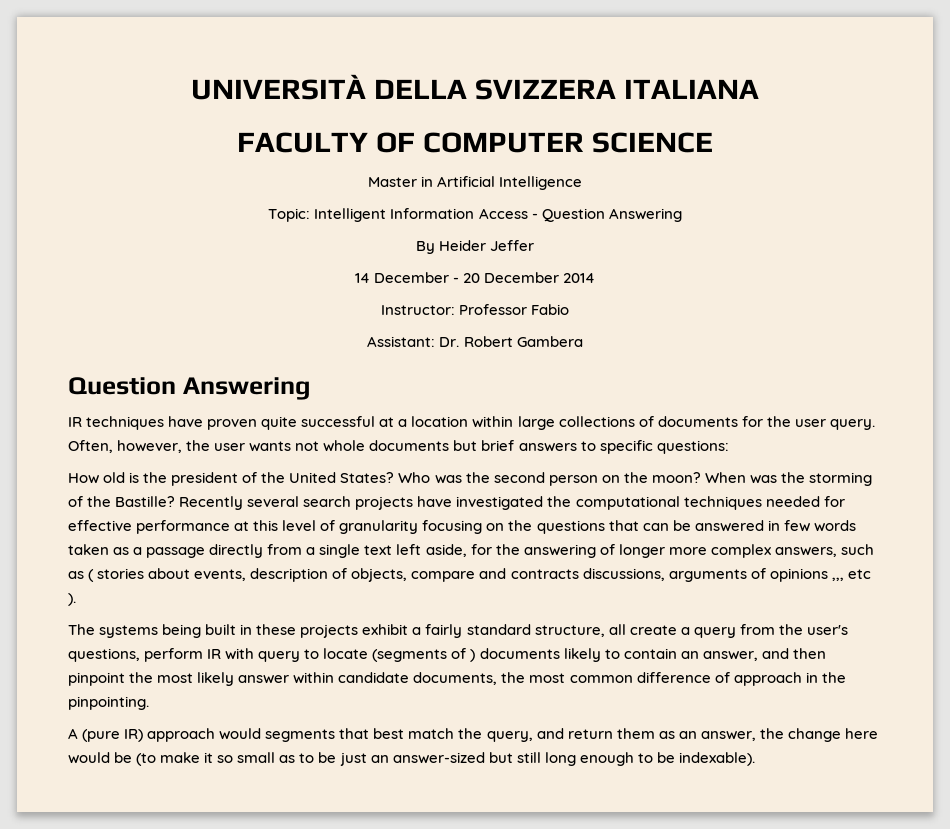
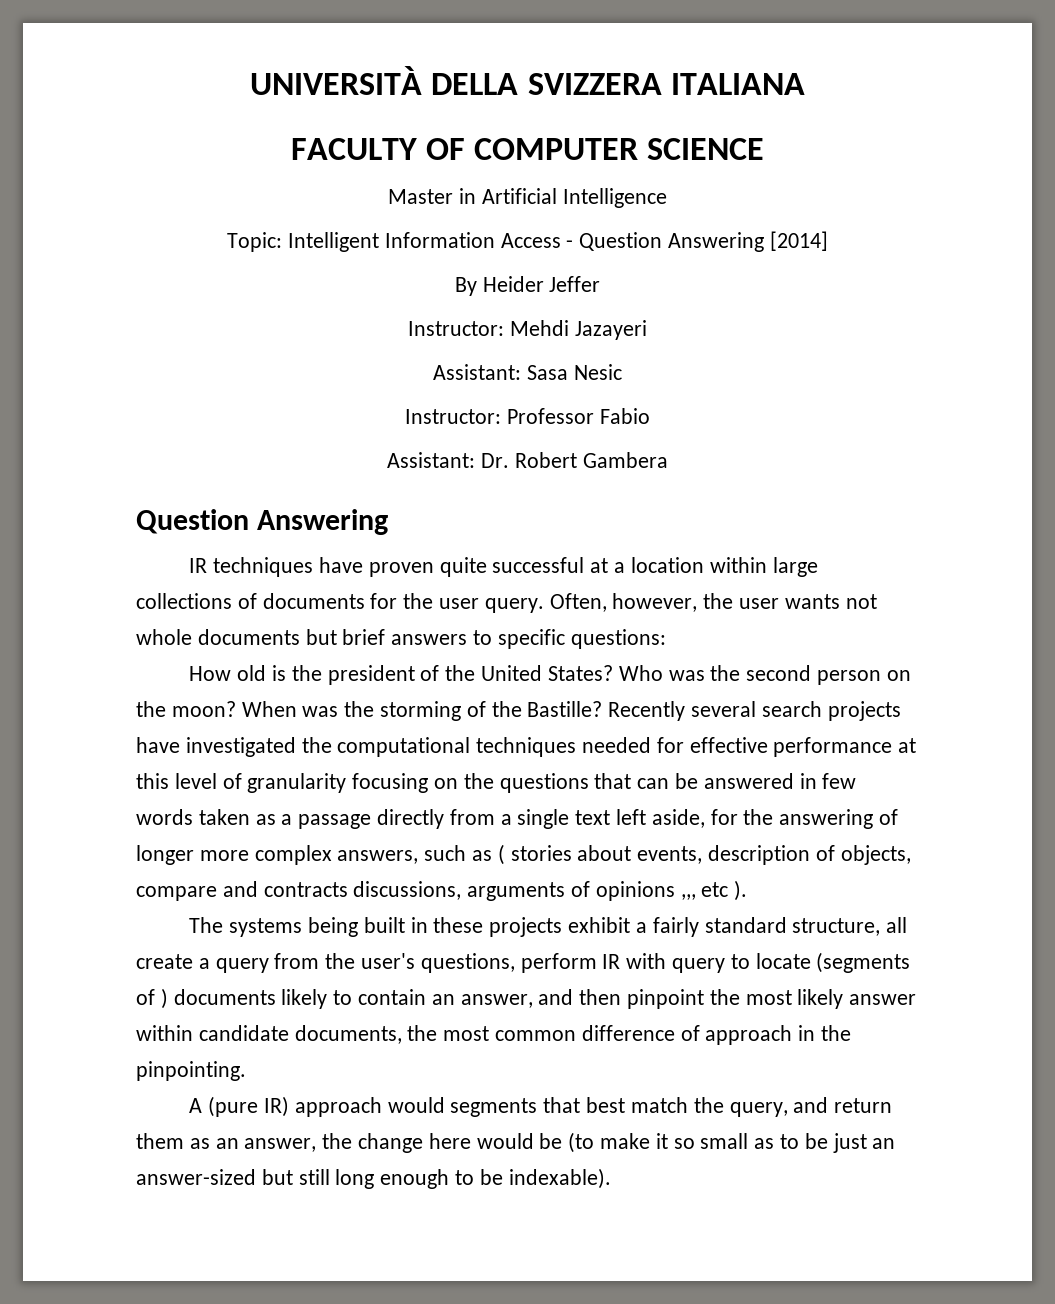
- Topic: Intelligent Information Access - Question Answering
+ Topic: Intelligent Information Access - Question Answering [2014]
- 14 December - 20 December 2014
+ Instructor: Mehdi Jazayeri
+ Assistant: Sasa Nesic

